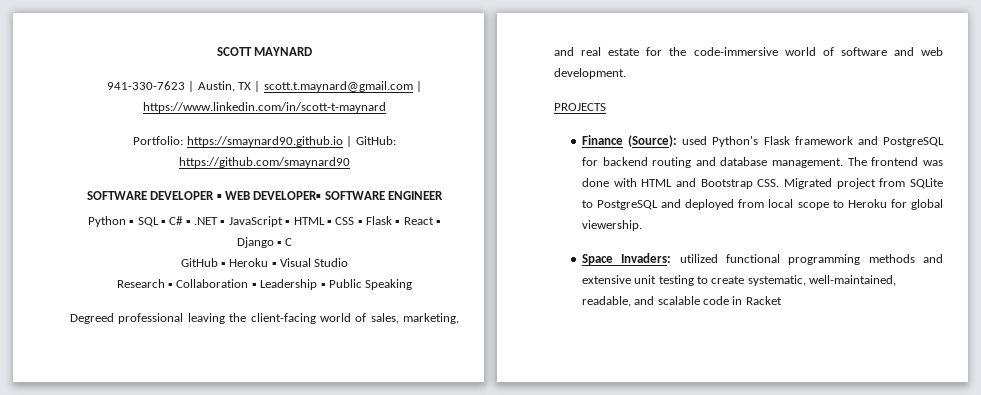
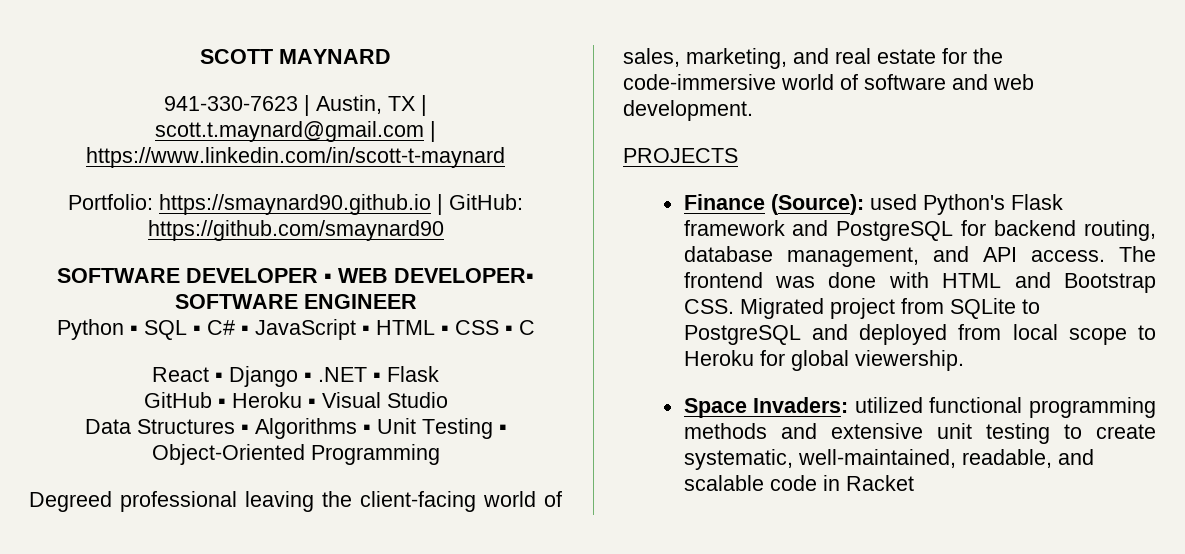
- Python ▪ SQL ▪ C# ▪ .NET ▪ JavaScript ▪ HTML ▪ CSS ▪ Flask ▪ React ▪ Django ▪ C
+ Python ▪ SQL ▪ C# ▪ JavaScript ▪ HTML ▪ CSS ▪ C
+ React ▪ Django ▪ .NET ▪ Flask
- Research ▪ Collaboration ▪ Leadership ▪ Public Speaking
+ Data Structures ▪ Algorithms ▪ Unit Testing ▪ Object-Oriented Programming
- Finance (Source): used Python's Flask framework and PostgreSQL for backend routing and database management.
+ Finance (Source): used Python's Flask framework and PostgreSQL for backend routing, database management, and API access.

